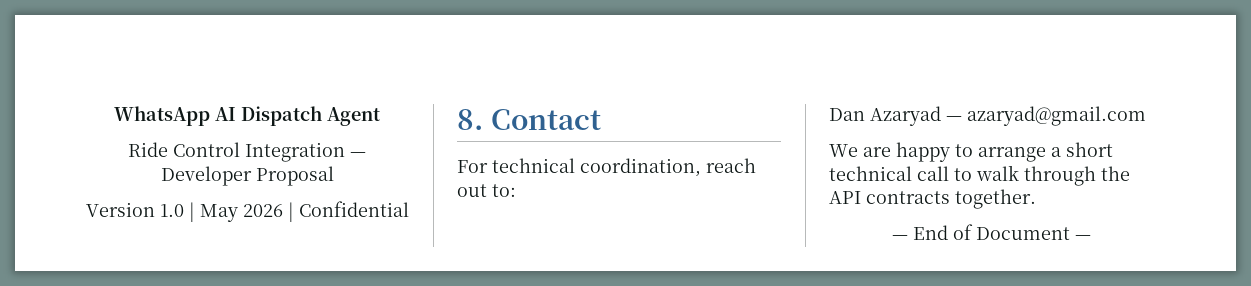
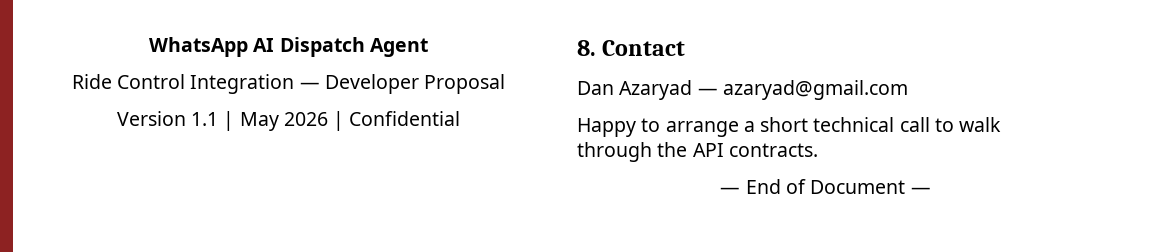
- Version 1.0 | May 2026 | Confidential
+ Version 1.1 | May 2026 | Confidential
- For technical coordination, reach out to:
- We are happy to arrange a short technical call to walk through the API contracts together.
+ Happy to arrange a short technical call to walk through the API contracts.

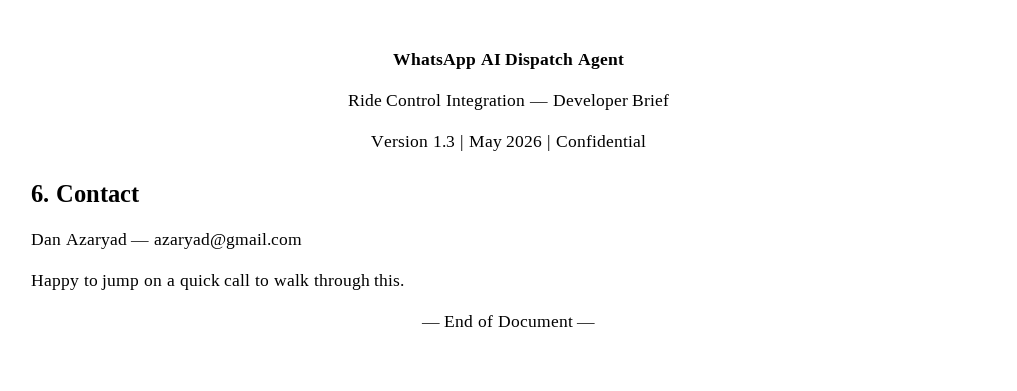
- Ride Control Integration — Developer Proposal
+ Ride Control Integration — Developer Brief
- Version 1.1 | May 2026 | Confidential
+ Version 1.3 | May 2026 | Confidential
- 8. Contact
+ 6. Contact
- Happy to arrange a short technical call to walk through the API contracts.
+ Happy to jump on a quick call to walk through this.

